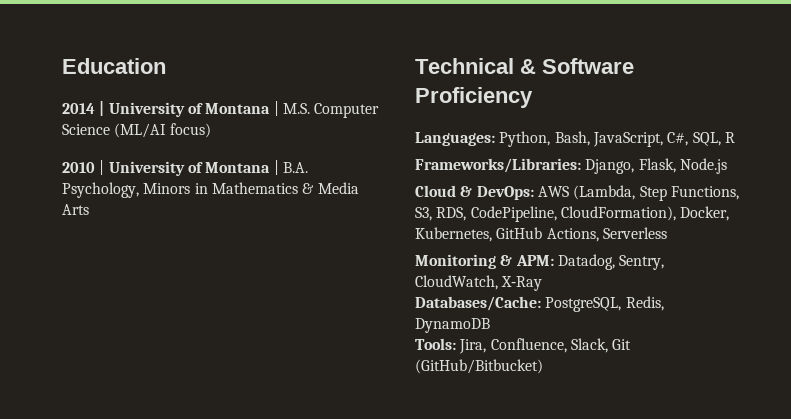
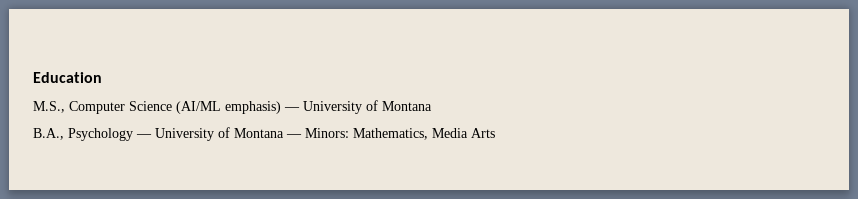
- 2014 | University of Montana | M.S. Computer Science (ML/AI focus)
- 2010 | University of Montana | B.A. Psychology, Minors in Mathematics & Media Arts
- Technical & Software Proficiency
- Languages: Python, Bash, JavaScript, C#, SQL, R
- Frameworks/Libraries: Django, Flask, Node.js
- Cloud & DevOps: AWS (Lambda, Step Functions, S3, RDS, CodePipeline, CloudFormation), Docker, Kubernetes, GitHub Actions, Serverless
- Monitoring & APM: Datadog, Sentry, CloudWatch, X‑Ray
- Databases/Cache: PostgreSQL, Redis, DynamoDB
- Tools: Jira, Confluence, Slack, Git (GitHub/Bitbucket)
+ M.S., Computer Science (AI/ML emphasis) — University of Montana
+ B.A., Psychology — University of Montana — Minors: Mathematics, Media Arts

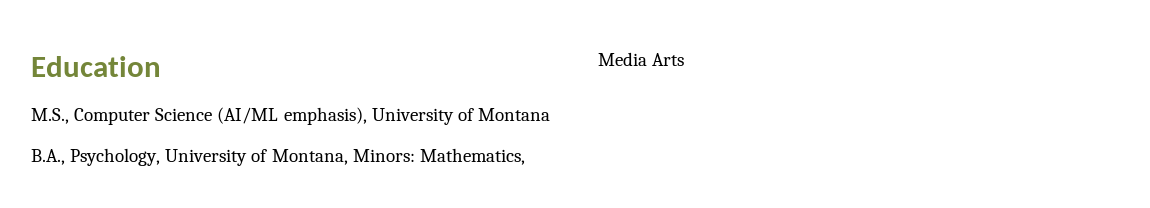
- M.S., Computer Science (AI/ML emphasis) — University of Montana
+ M.S., Computer Science (AI/ML emphasis), University of Montana
- B.A., Psychology — University of Montana — Minors: Mathematics, Media Arts
+ B.A., Psychology, University of Montana, Minors: Mathematics, Media Arts

